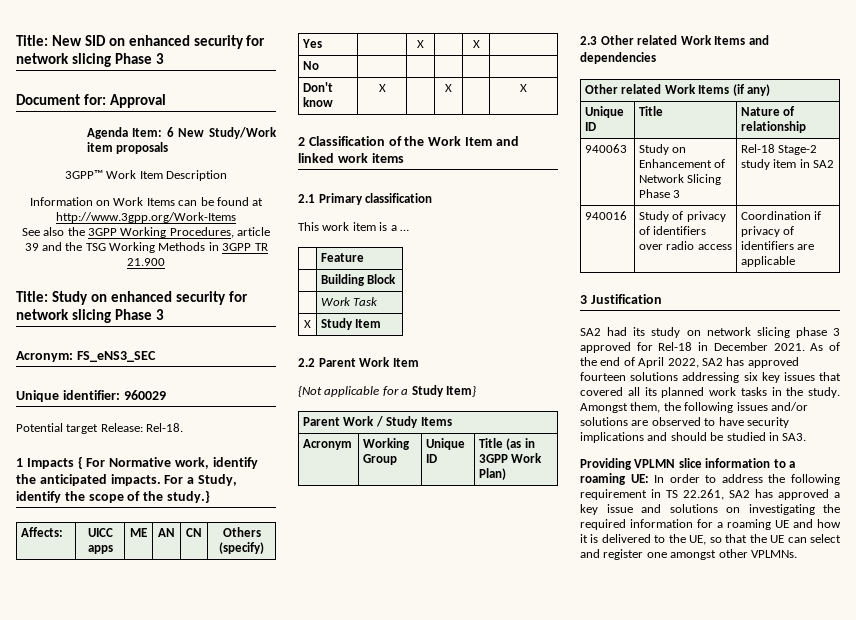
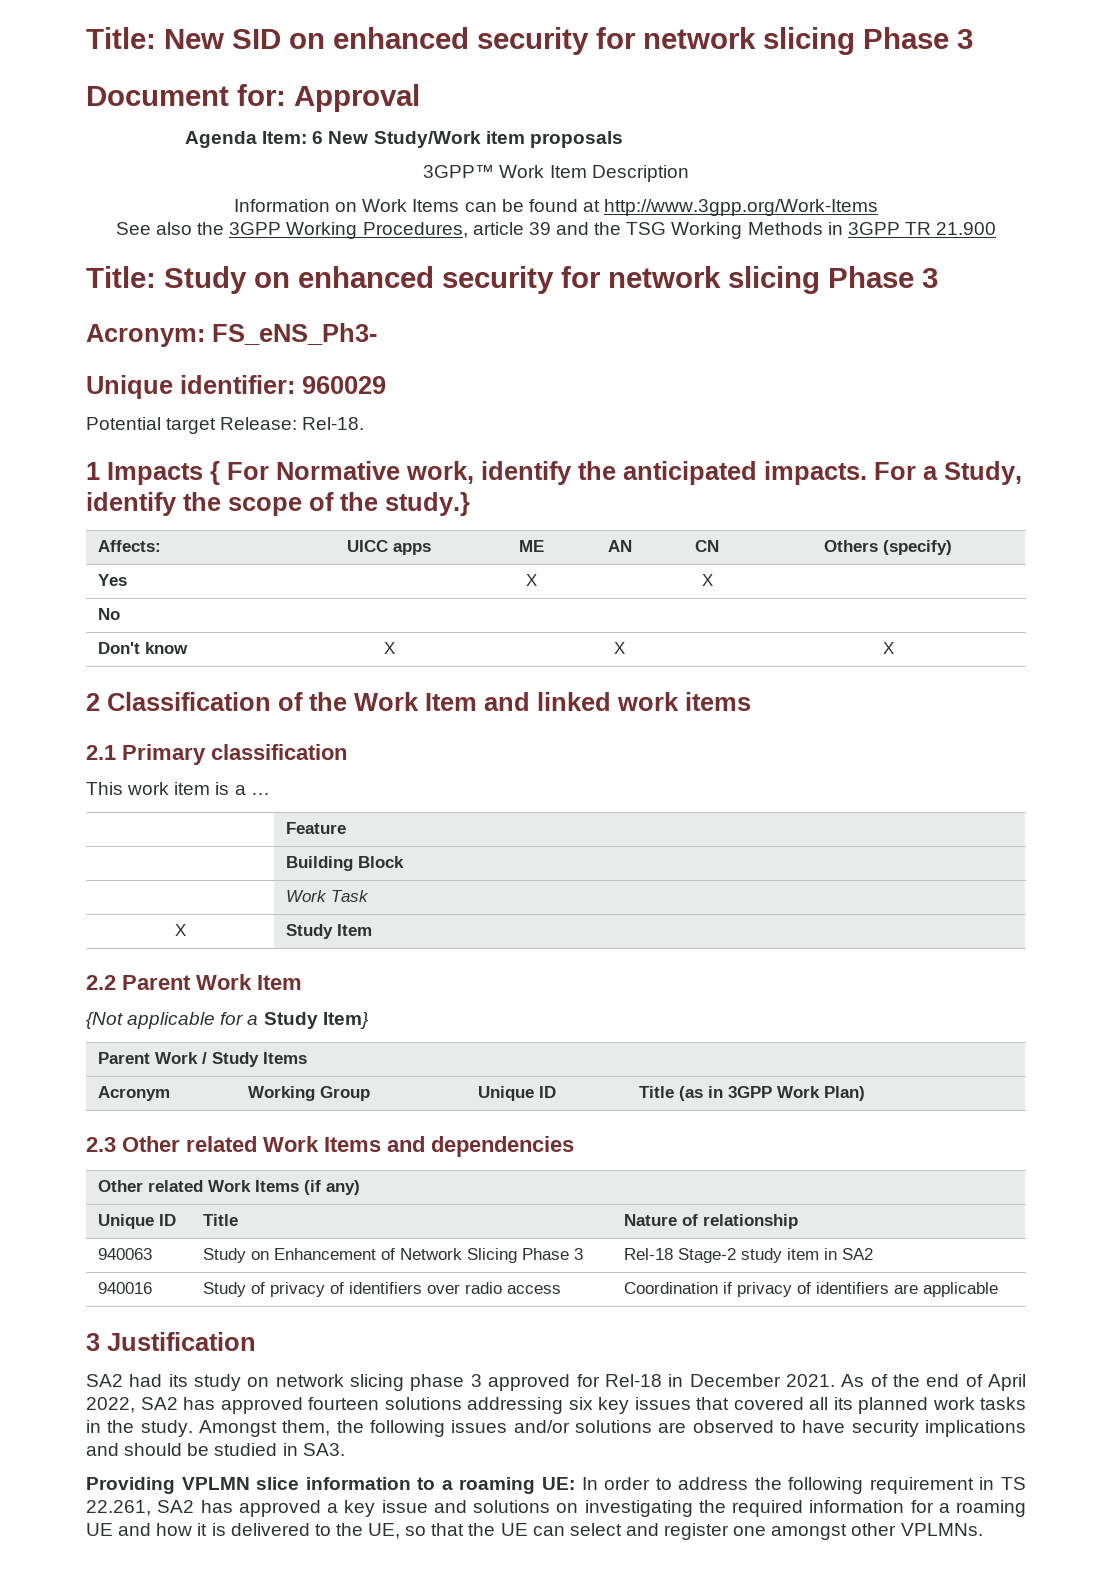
- Acronym: FS_eNS3_SEC
+ Acronym: FS_eNS_Ph3-

